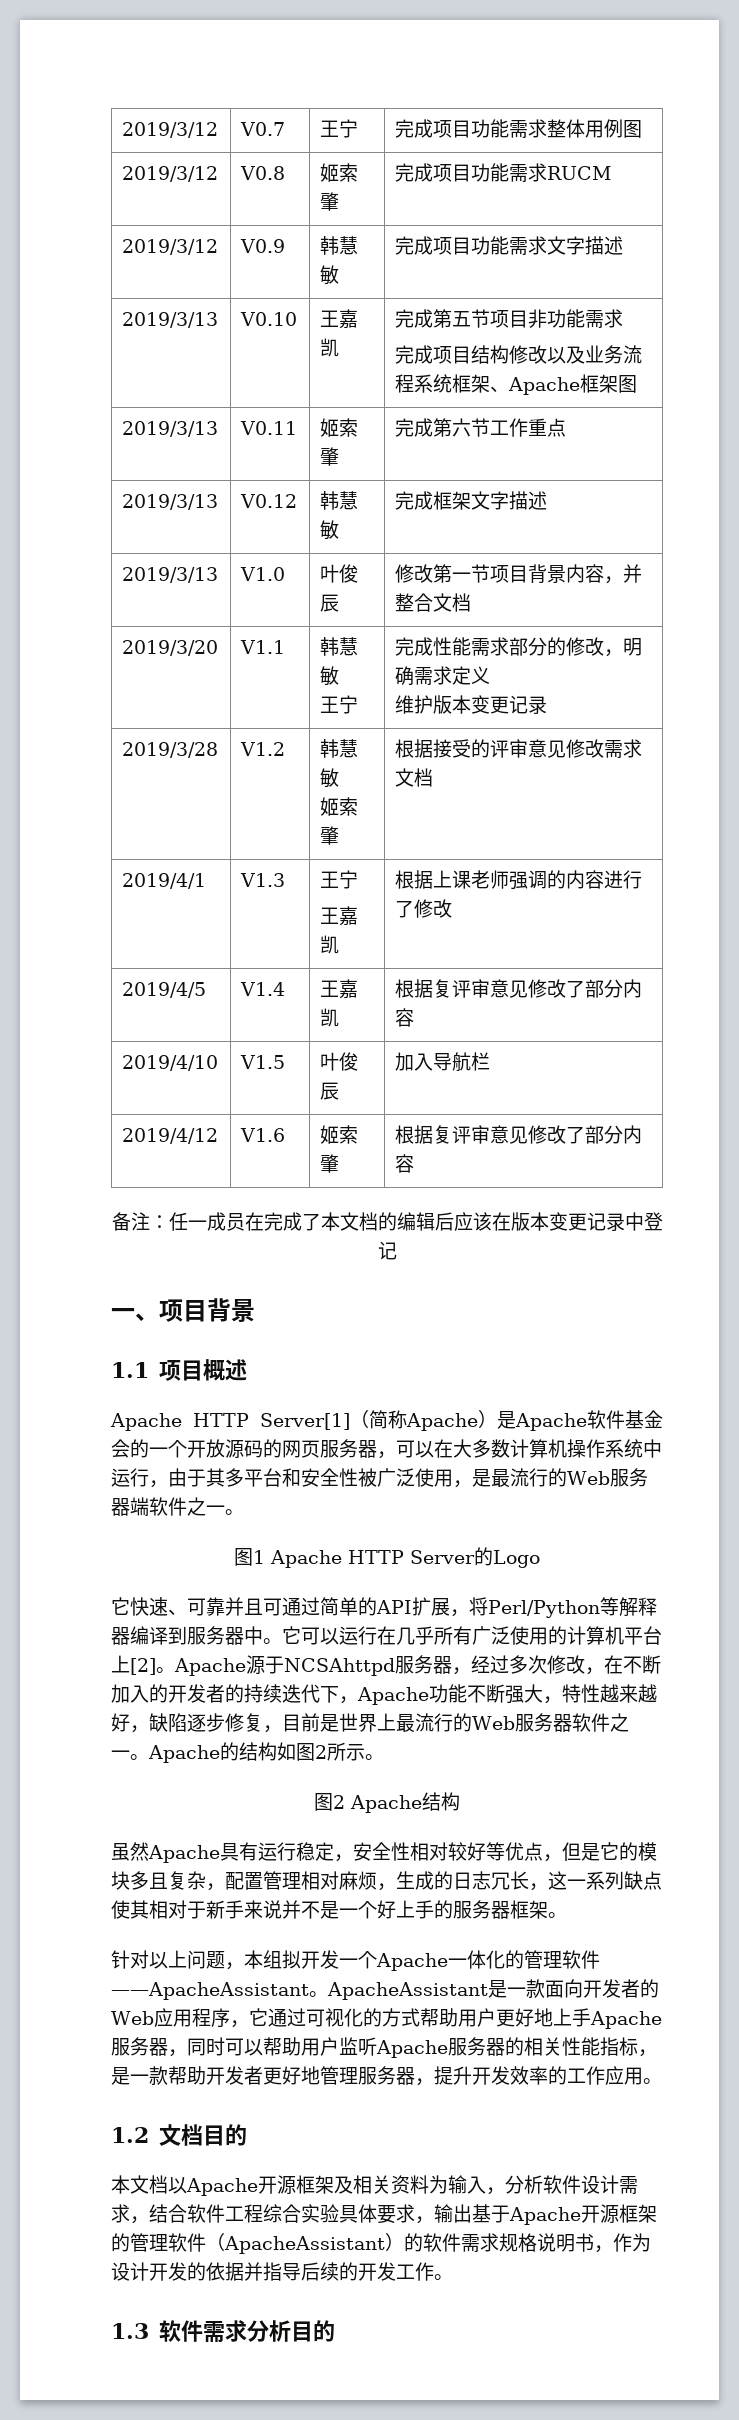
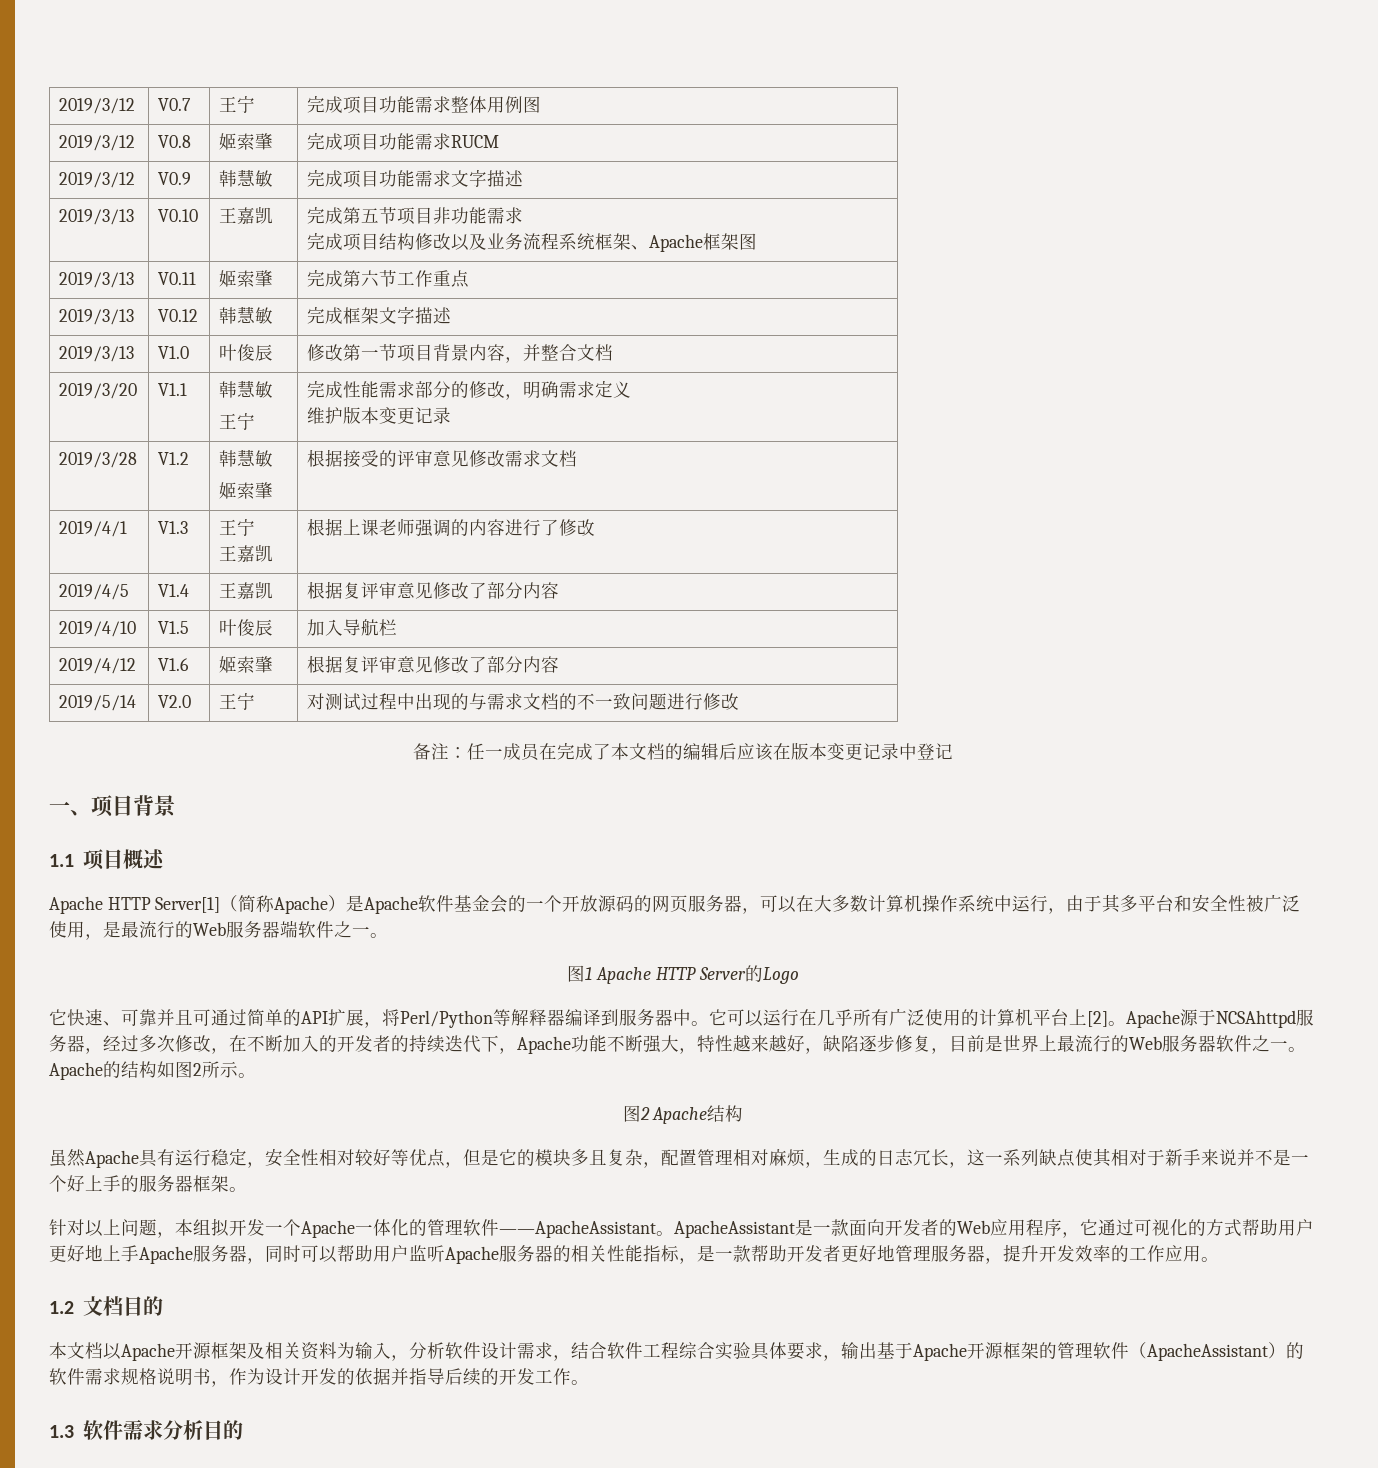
+ 2019/5/14 | V2.0 | 王宁 | 对测试过程中出现的与需求文档的不一致问题进行修改

